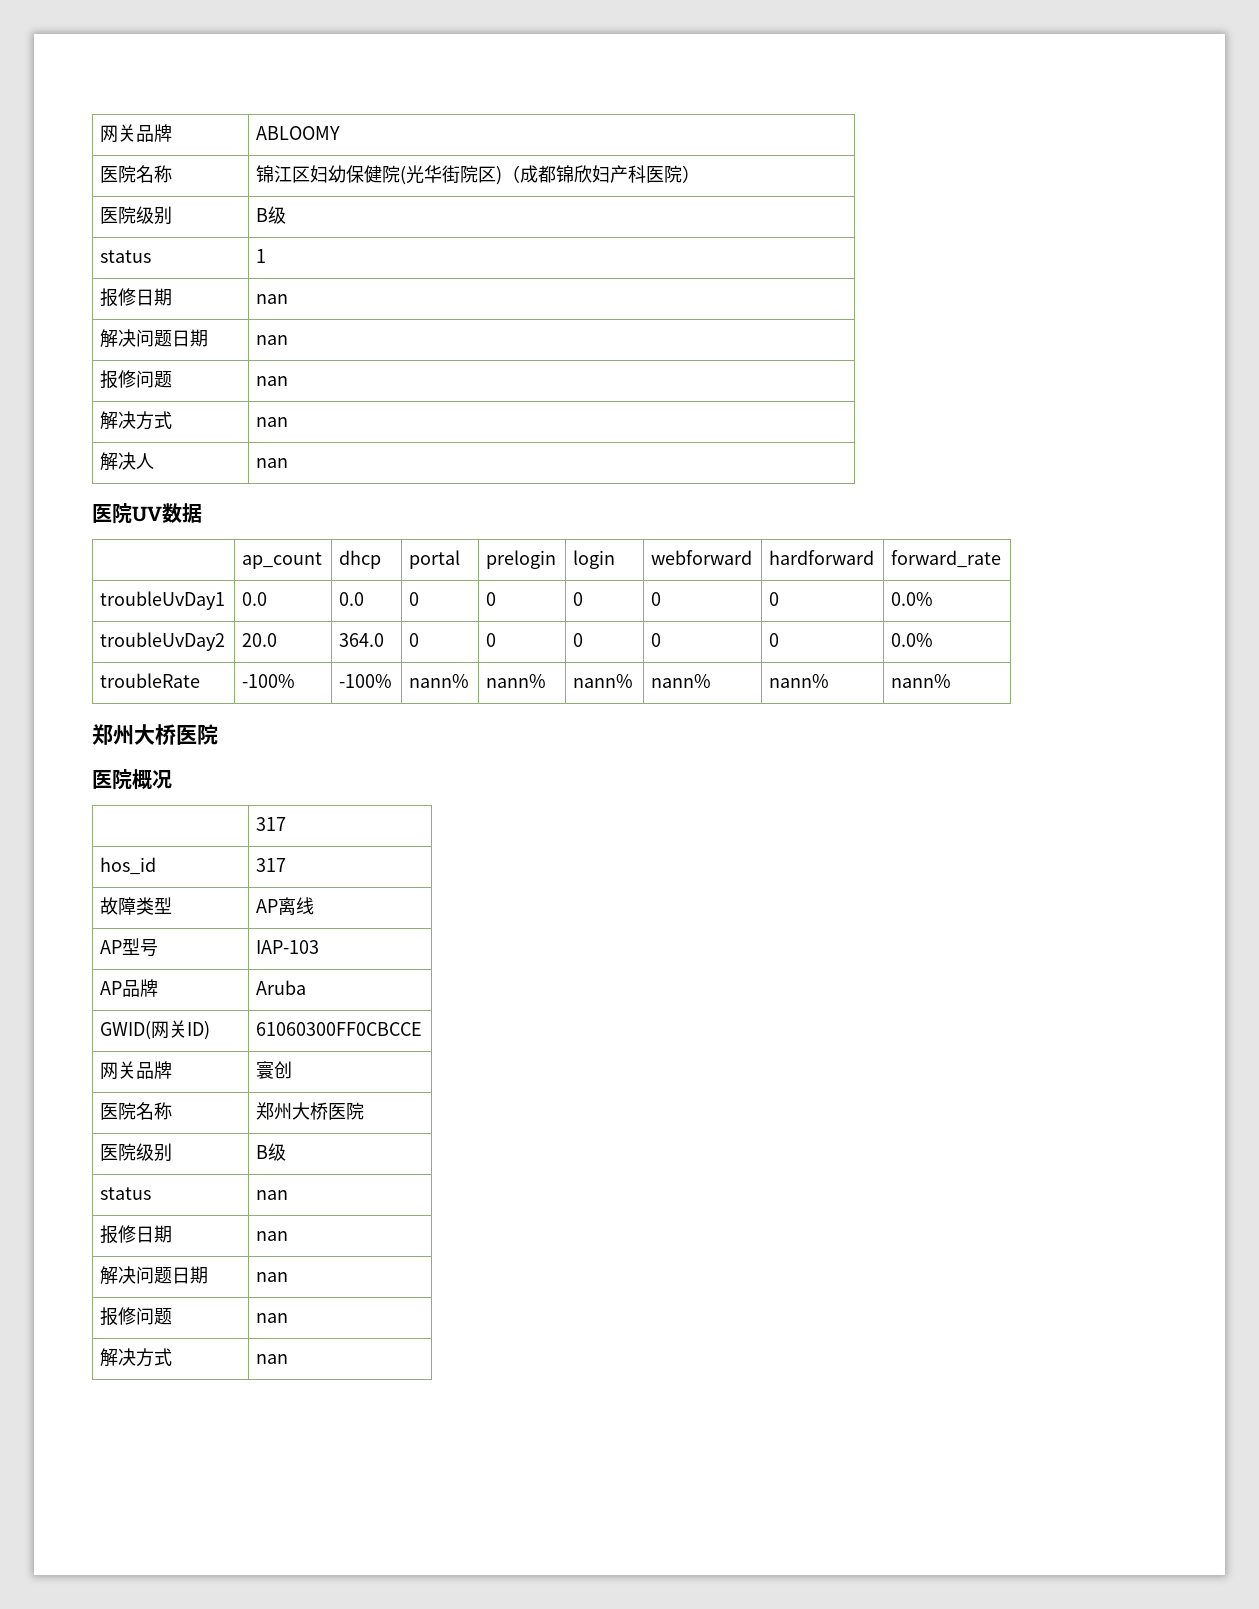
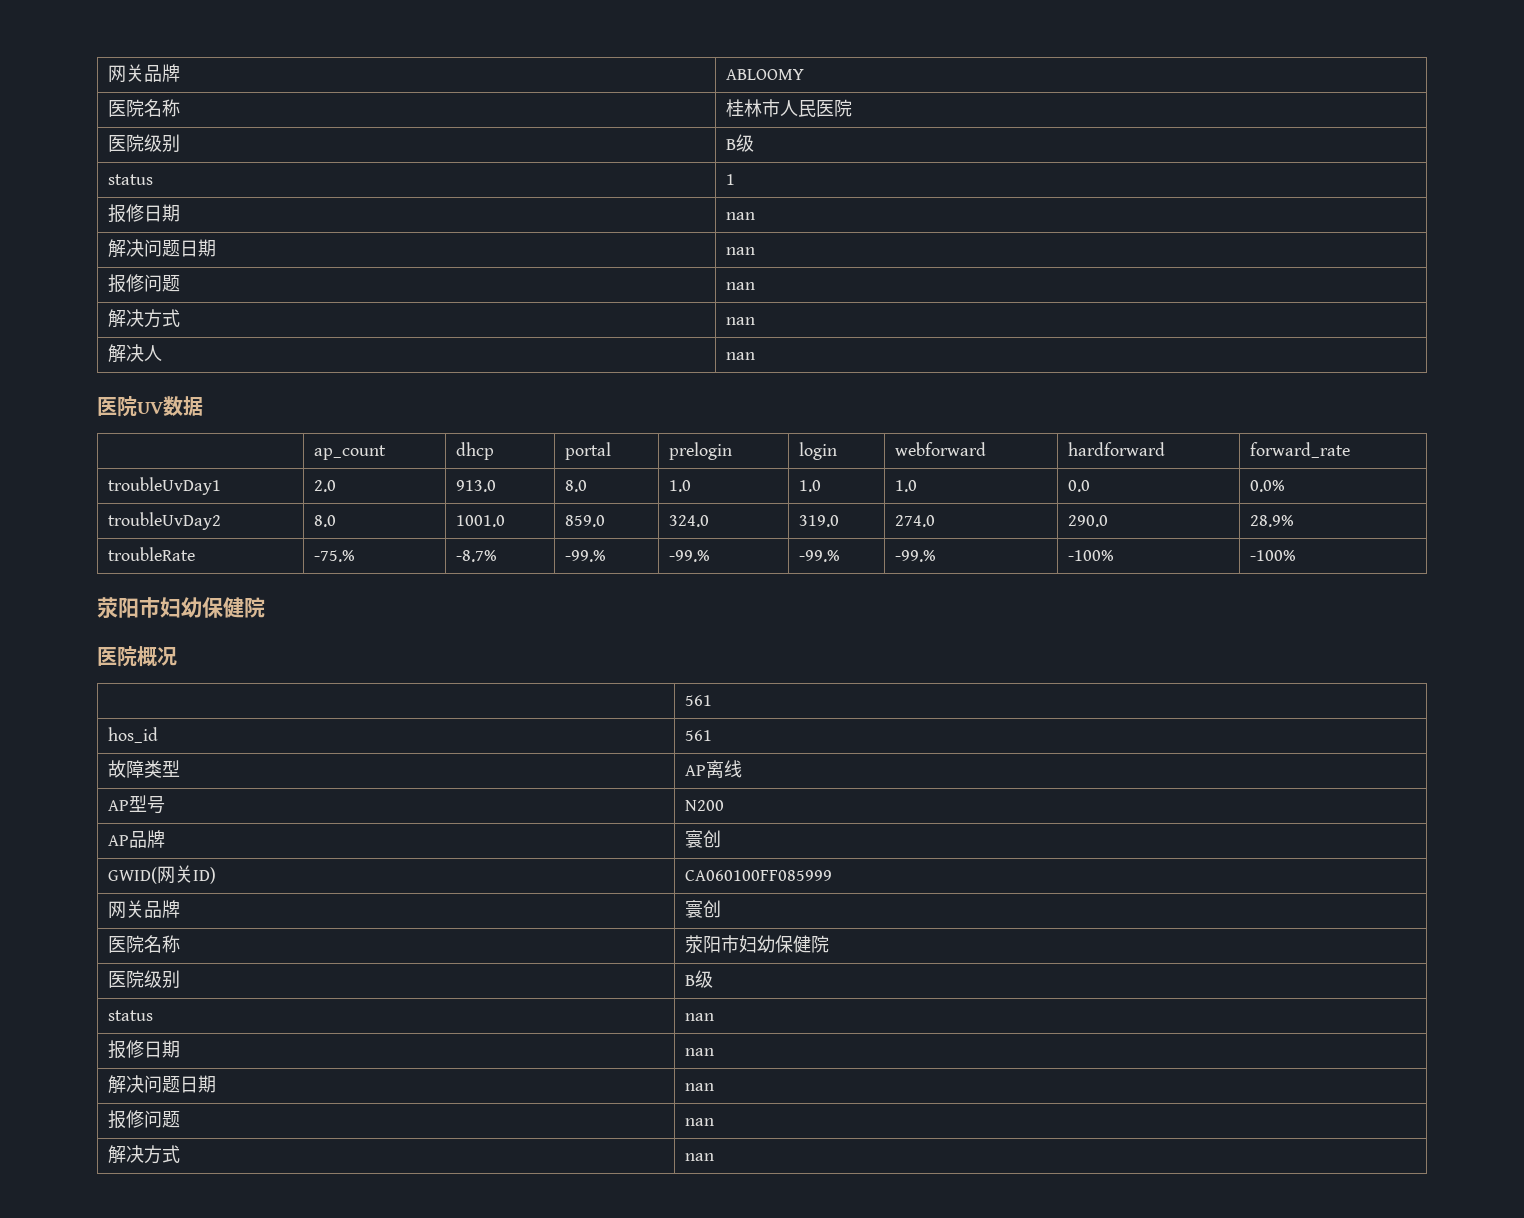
- 医院名称 | 锦江区妇幼保健院(光华街院区)（成都锦欣妇产科医院）
+ 医院名称 | 桂林市人民医院
- troubleUvDay1 | 0.0 | 0.0 | 0 | 0 | 0 | 0 | 0 | 0.0%
- troubleUvDay2 | 20.0 | 364.0 | 0 | 0 | 0 | 0 | 0 | 0.0%
- troubleRate | -100% | -100% | nann% | nann% | nann% | nann% | nann% | nann%
- 郑州大桥医院
+ troubleUvDay1 | 2.0 | 913.0 | 8.0 | 1.0 | 1.0 | 1.0 | 0.0 | 0.0%
+ troubleUvDay2 | 8.0 | 1001.0 | 859.0 | 324.0 | 319.0 | 274.0 | 290.0 | 28.9%
+ troubleRate | -75.% | -8.7% | -99.% | -99.% | -99.% | -99.% | -100% | -100%
+ 荥阳市妇幼保健院
  医院概况
- | 317
+ | 561
- hos_id | 317
+ hos_id | 561
- AP型号 | IAP-103
+ AP型号 | N200
- AP品牌 | Aruba
+ AP品牌 | 寰创
- GWID(网关ID) | 61060300FF0CBCCE
+ GWID(网关ID) | CA060100FF085999
- 医院名称 | 郑州大桥医院
+ 医院名称 | 荥阳市妇幼保健院

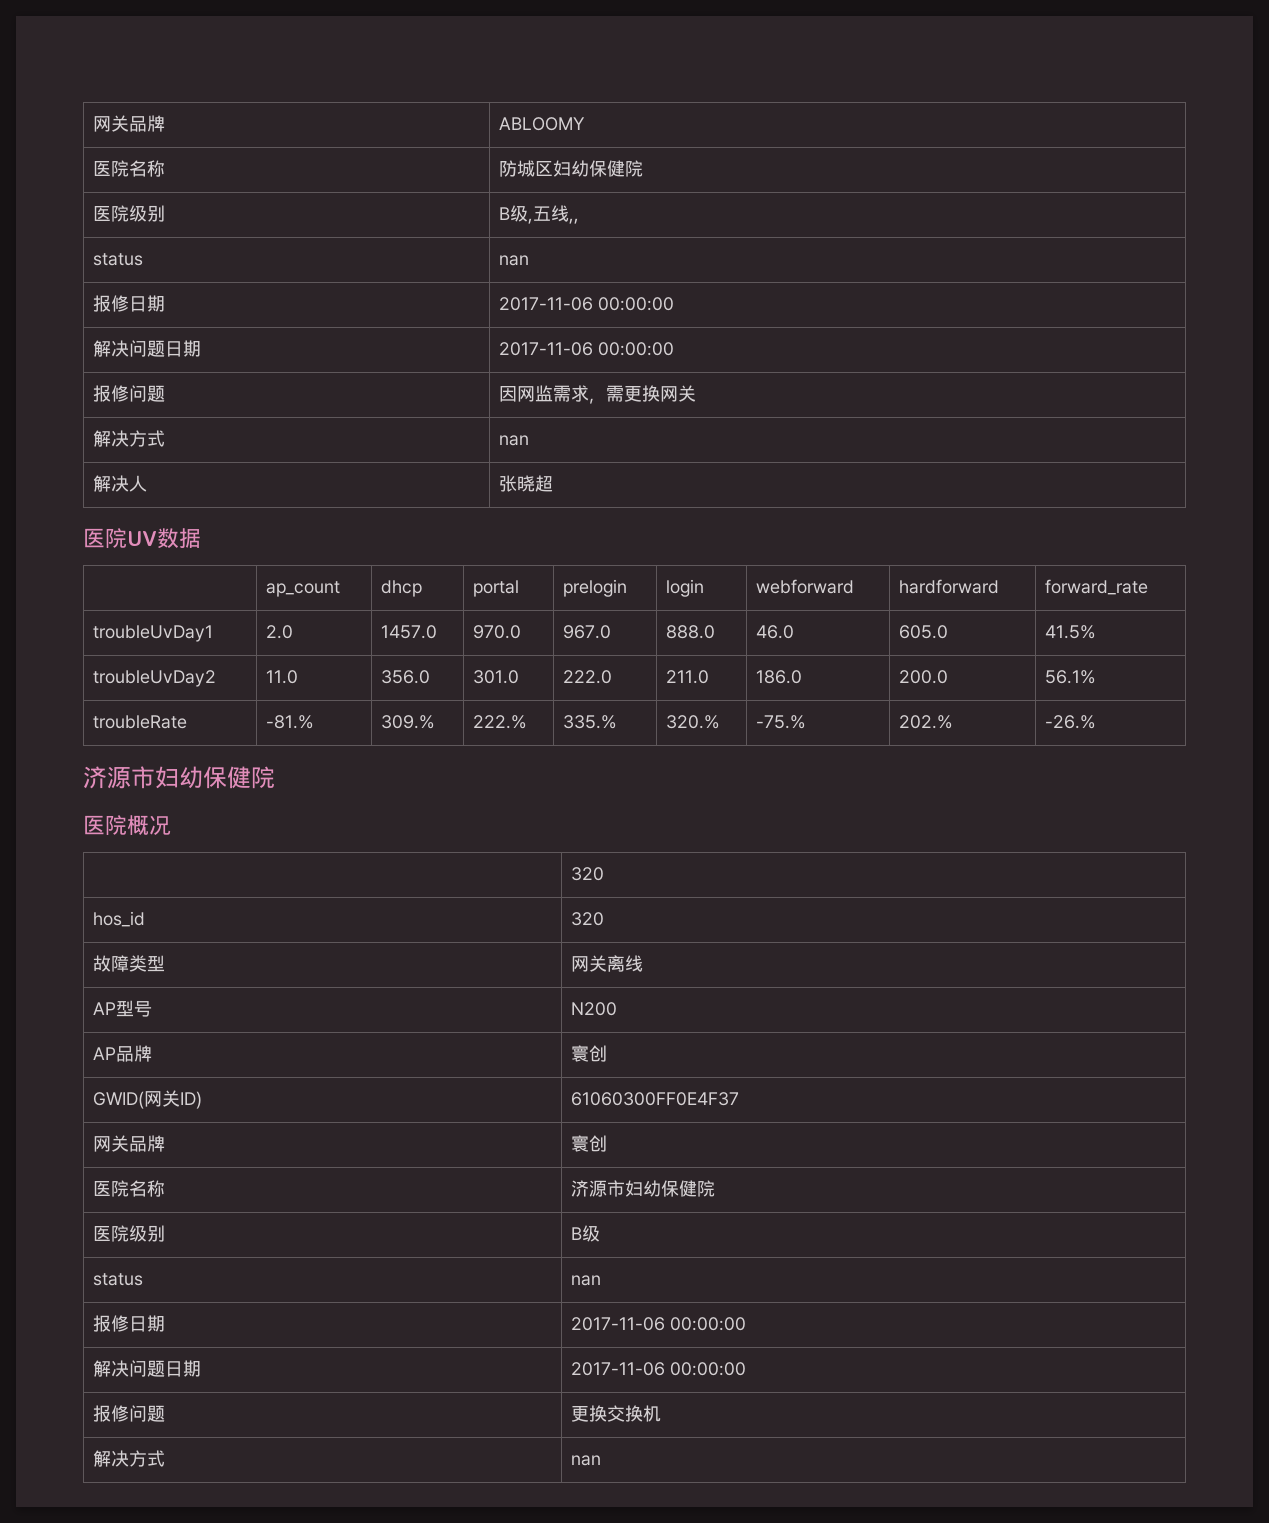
- 医院名称 | 桂林市人民医院
- 医院级别 | B级
- status | 1
- 报修日期 | nan
- 解决问题日期 | nan
- 报修问题 | nan
+ 医院名称 | 防城区妇幼保健院
+ 医院级别 | B级,五线,,
+ status | nan
+ 报修日期 | 2017-11-06 00:00:00
+ 解决问题日期 | 2017-11-06 00:00:00
+ 报修问题 | 因网监需求，需更换网关
- 解决人 | nan
+ 解决人 | 张晓超
- troubleUvDay1 | 2.0 | 913.0 | 8.0 | 1.0 | 1.0 | 1.0 | 0.0 | 0.0%
- troubleUvDay2 | 8.0 | 1001.0 | 859.0 | 324.0 | 319.0 | 274.0 | 290.0 | 28.9%
- troubleRate | -75.% | -8.7% | -99.% | -99.% | -99.% | -99.% | -100% | -100%
- 荥阳市妇幼保健院
+ troubleUvDay1 | 2.0 | 1457.0 | 970.0 | 967.0 | 888.0 | 46.0 | 605.0 | 41.5%
+ troubleUvDay2 | 11.0 | 356.0 | 301.0 | 222.0 | 211.0 | 186.0 | 200.0 | 56.1%
+ troubleRate | -81.% | 309.% | 222.% | 335.% | 320.% | -75.% | 202.% | -26.%
+ 济源市妇幼保健院
  医院概况
- | 561
+ | 320
- hos_id | 561
+ hos_id | 320
- 故障类型 | AP离线
+ 故障类型 | 网关离线
- GWID(网关ID) | CA060100FF085999
+ GWID(网关ID) | 61060300FF0E4F37
- 医院名称 | 荥阳市妇幼保健院
+ 医院名称 | 济源市妇幼保健院
  医院级别 | B级
  status | nan
- 报修日期 | nan
- 解决问题日期 | nan
- 报修问题 | nan
+ 报修日期 | 2017-11-06 00:00:00
+ 解决问题日期 | 2017-11-06 00:00:00
+ 报修问题 | 更换交换机

